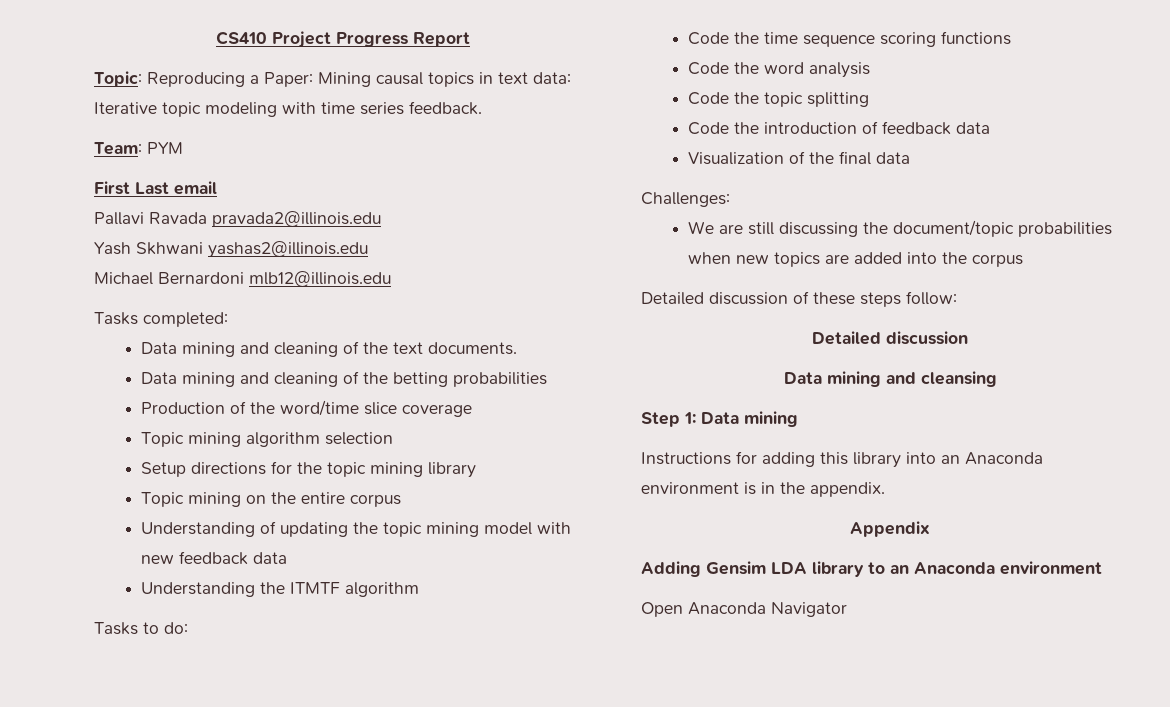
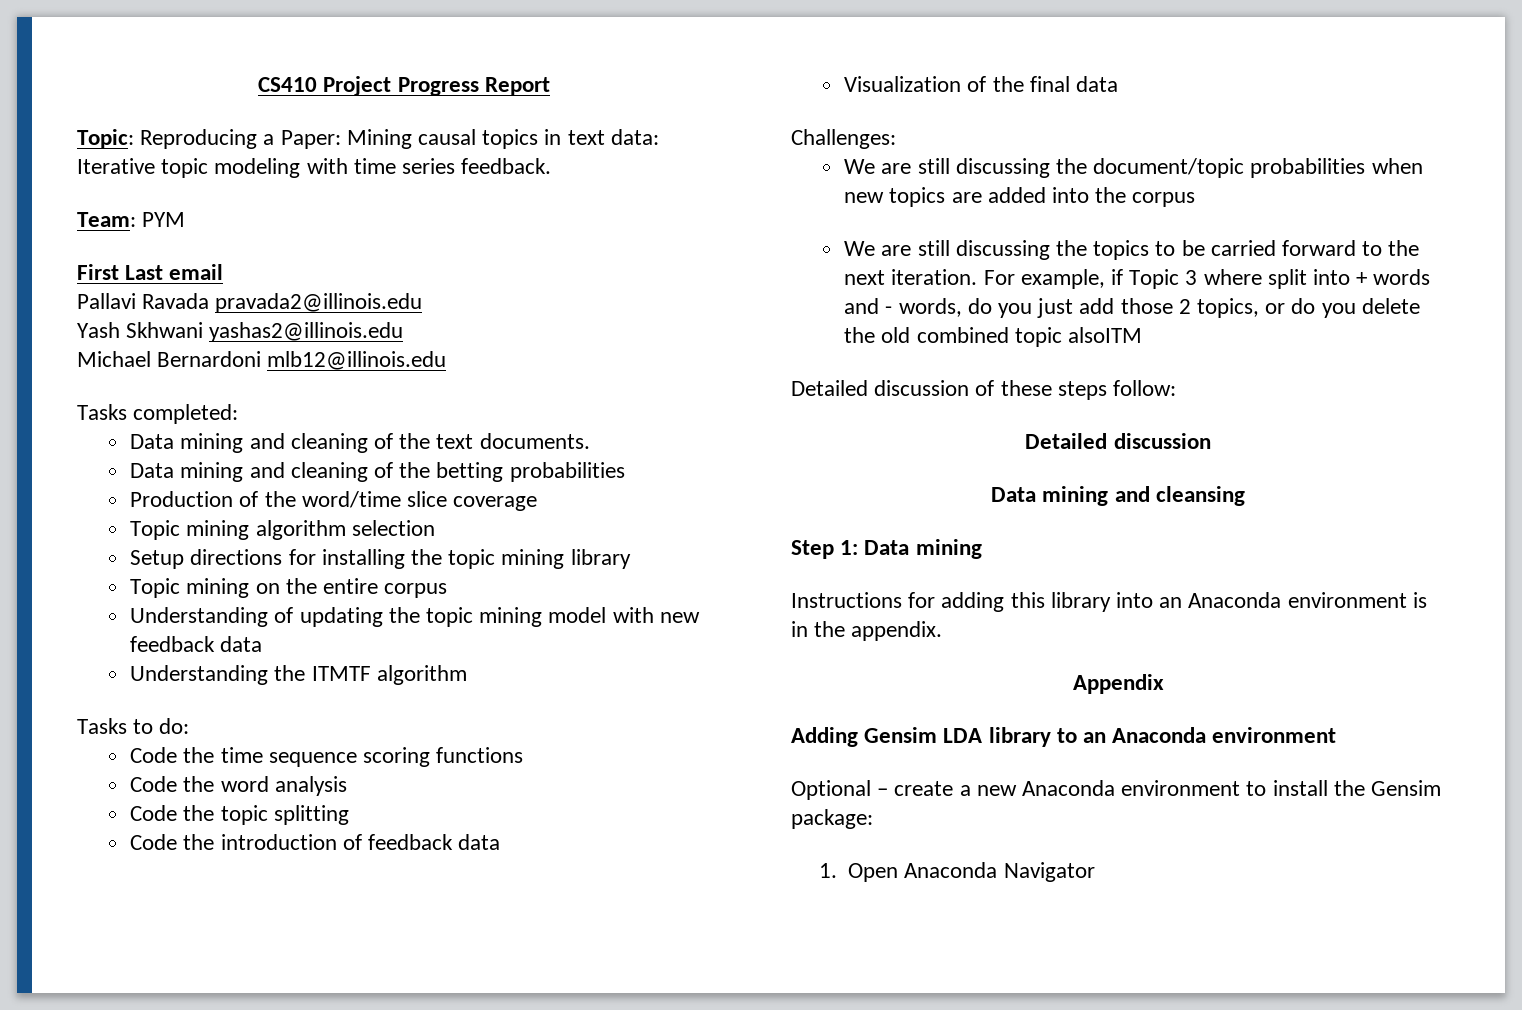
- Setup directions for the topic mining library
+ Setup directions for installing the topic mining library
+ We are still discussing the topics to be carried forward to the next iteration. For example, if Topic 3 where split into + words and - words, do you just add those 2 topics, or do you delete the old combined topic alsoITM
- Open Anaconda Navigator
+ Optional – create a new Anaconda environment to install the Gensim package:
+ 1. Open Anaconda Navigator

